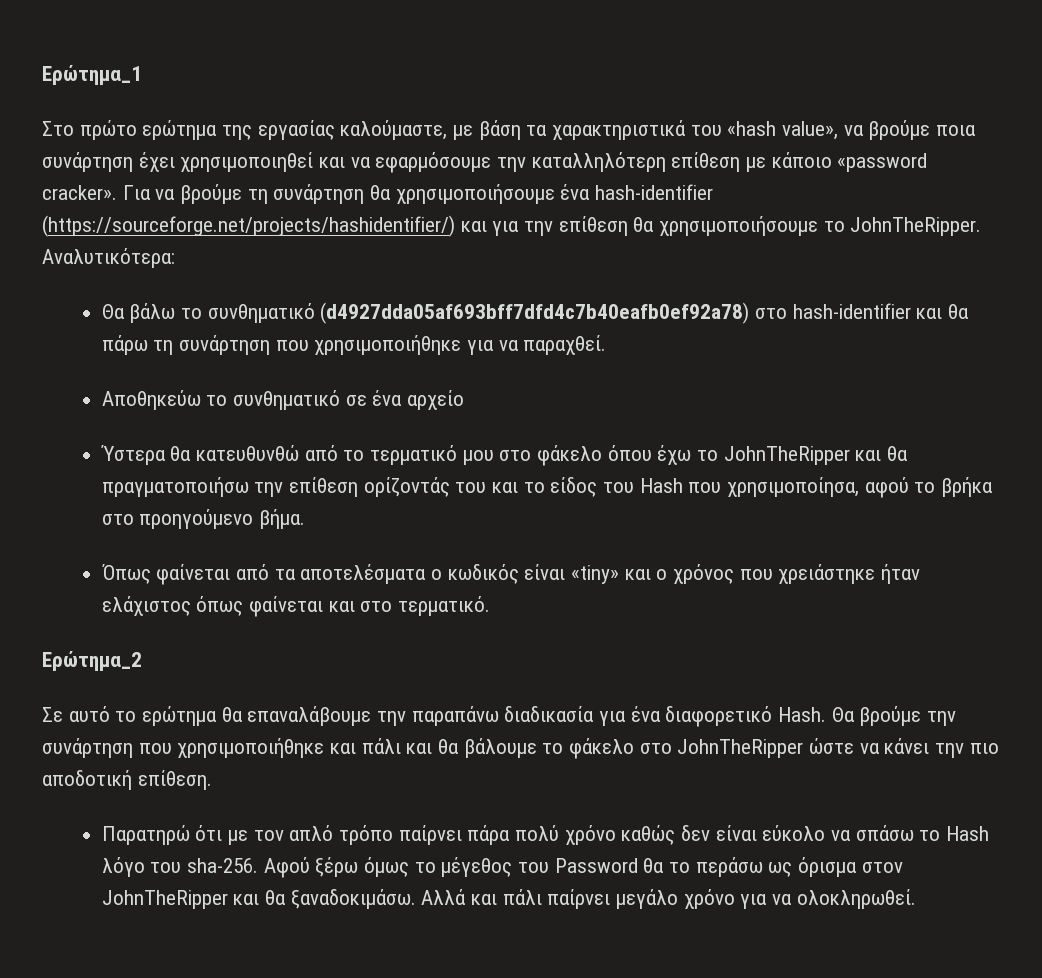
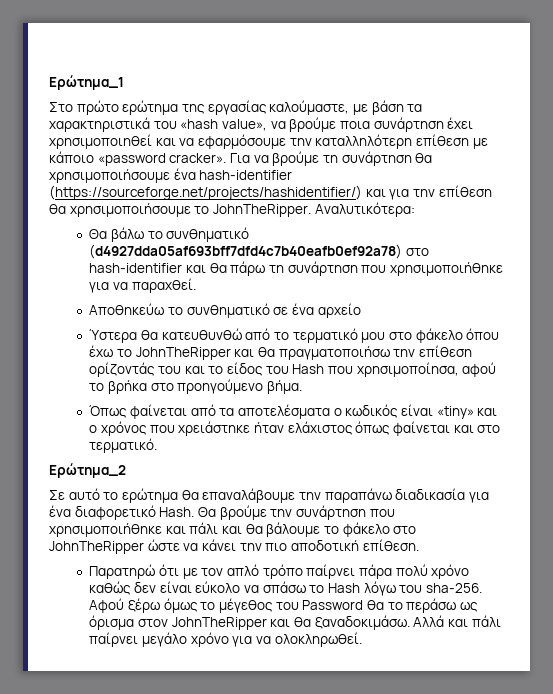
- Παρατηρώ ότι με τον απλό τρόπο παίρνει πάρα πολύ χρόνο καθώς δεν είναι εύκολο να σπάσω το Hash λόγο του sha-256.
+ Παρατηρώ ότι με τον απλό τρόπο παίρνει πάρα πολύ χρόνο καθώς δεν είναι εύκολο να σπάσω το Hash λόγω του sha-256.

